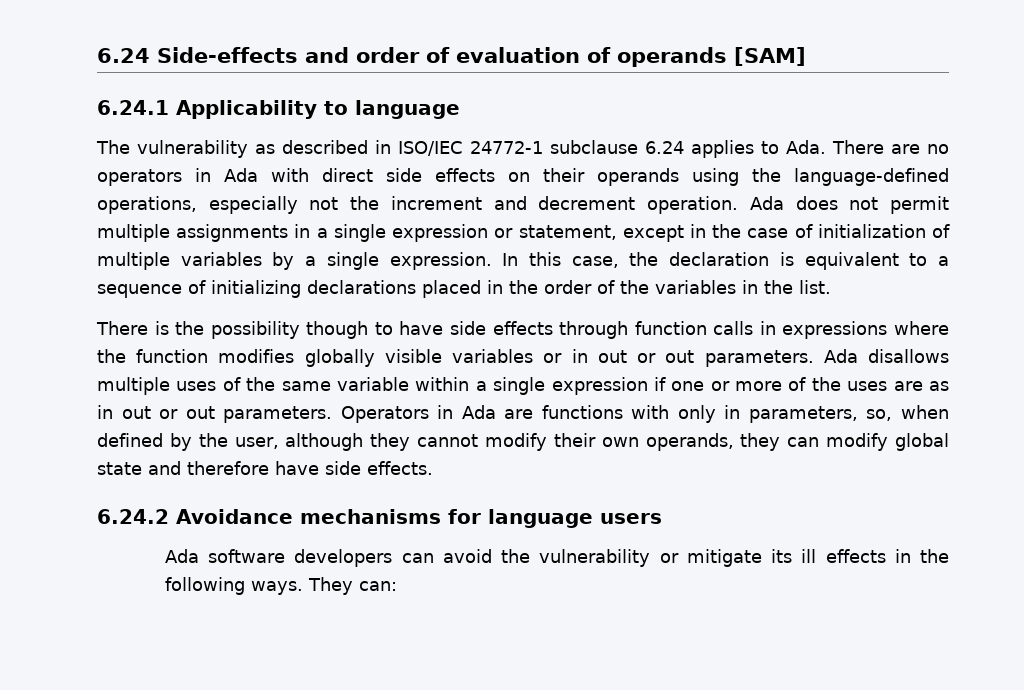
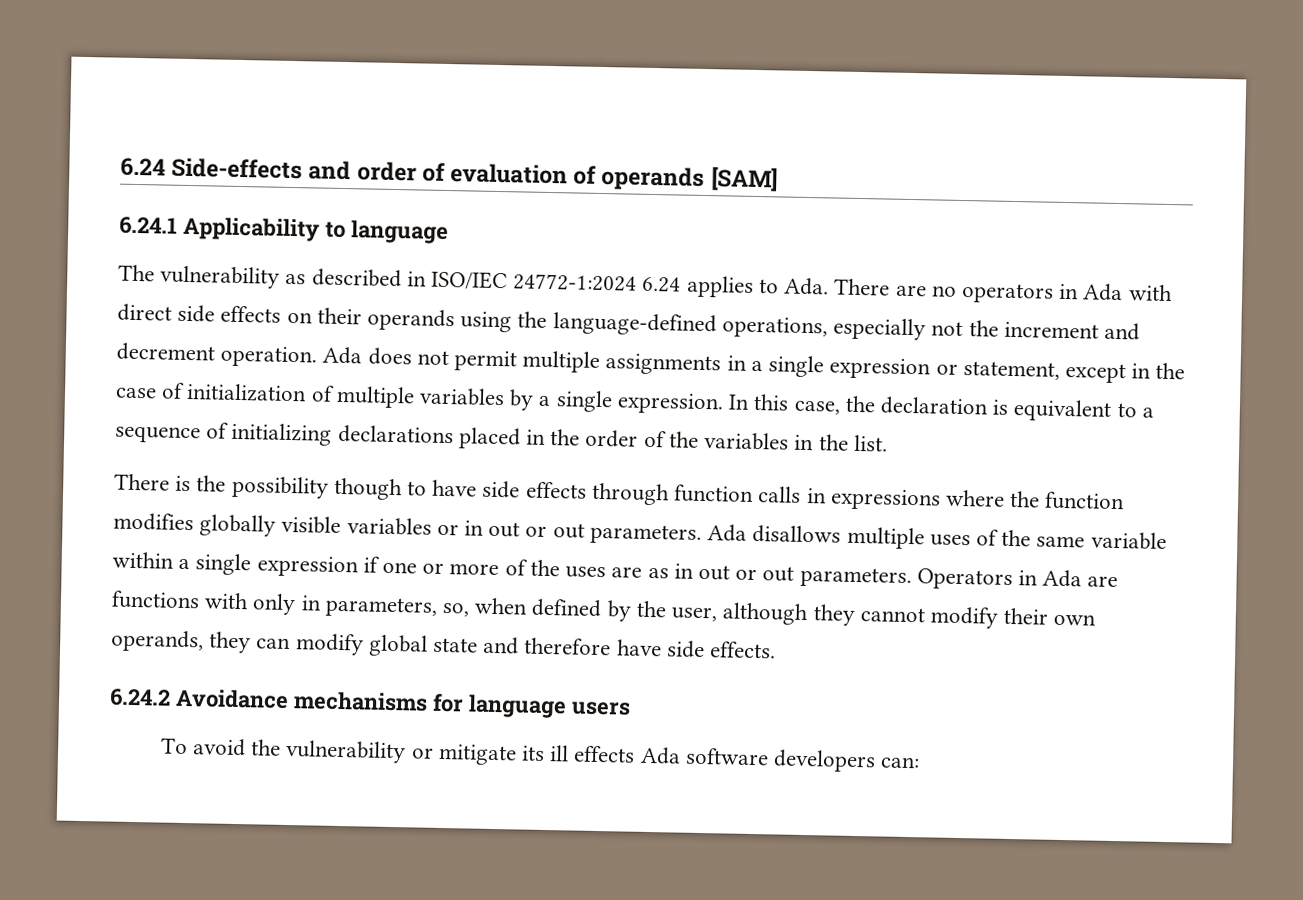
- The vulnerability as described in ISO/IEC 24772-1 subclause 6.24 applies to Ada. There are no operators in Ada with direct side effects on their operands using the language-defined operations, especially not the increment and decrement operation.
+ The vulnerability as described in ISO/IEC 24772-1:2024 6.24 applies to Ada. There are no operators in Ada with direct side effects on their operands using the language-defined operations, especially not the increment and decrement operation.
- Ada software developers can avoid the vulnerability or mitigate its ill effects in the following ways. They can:
+ To avoid the vulnerability or mitigate its ill effects Ada software developers can:

